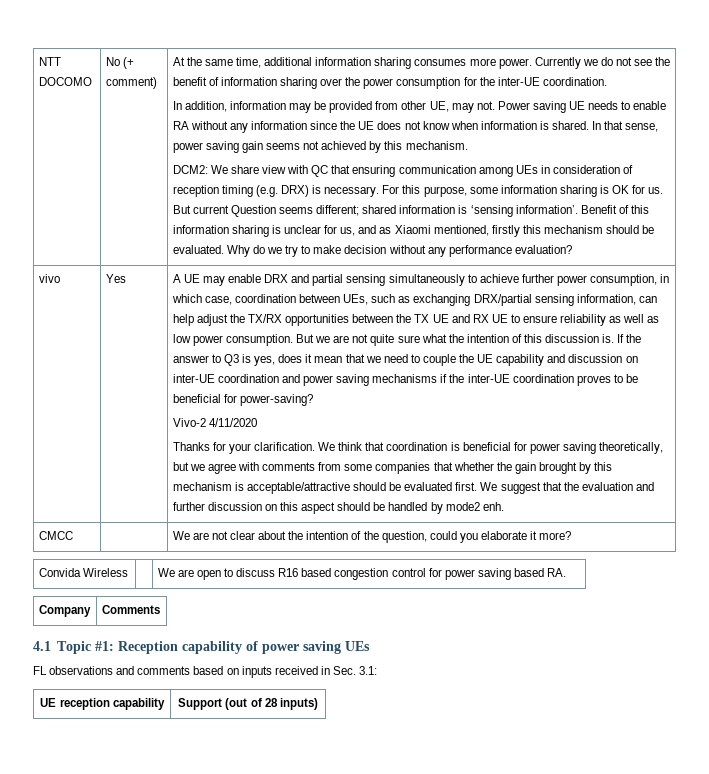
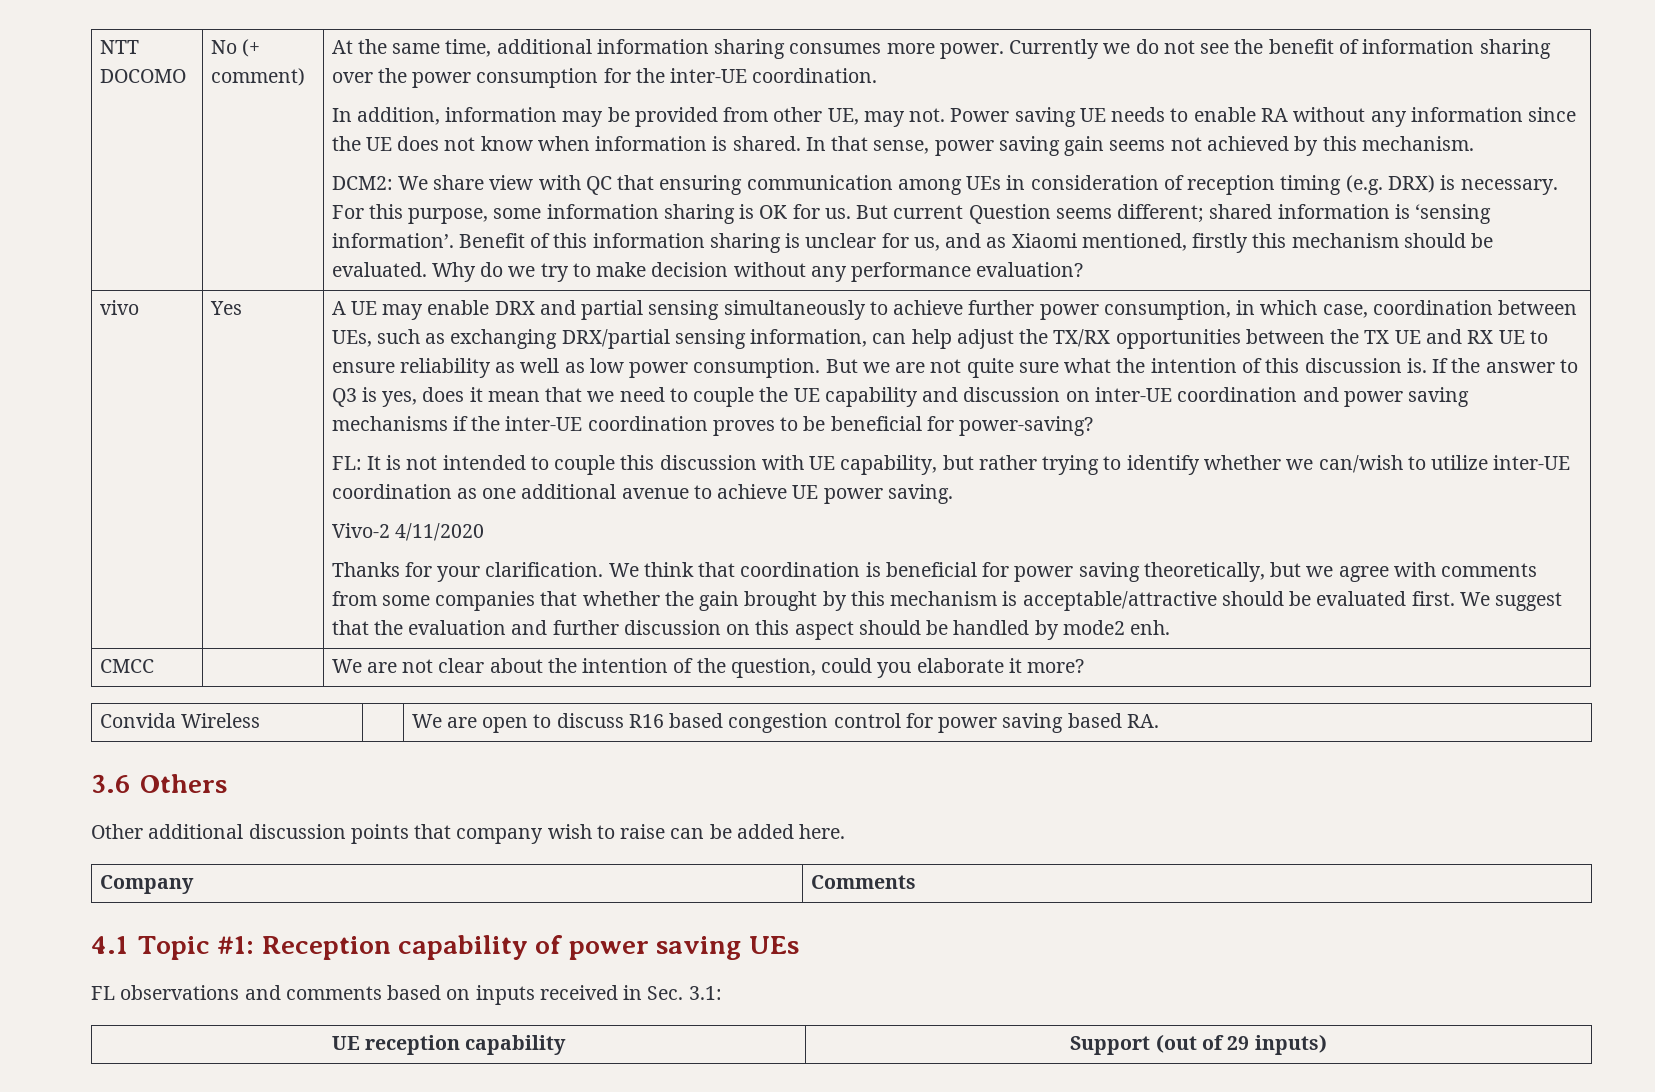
+ FL: It is not intended to couple this discussion with UE capability, but rather trying to identify whether we can/wish to utilize inter-UE coordination as one additional avenue to achieve UE power saving.
+ 3.6 Others
+ Other additional discussion points that company wish to raise can be added here.
- UE reception capability | Support (out of 28 inputs)
+ UE reception capability | Support (out of 29 inputs)

